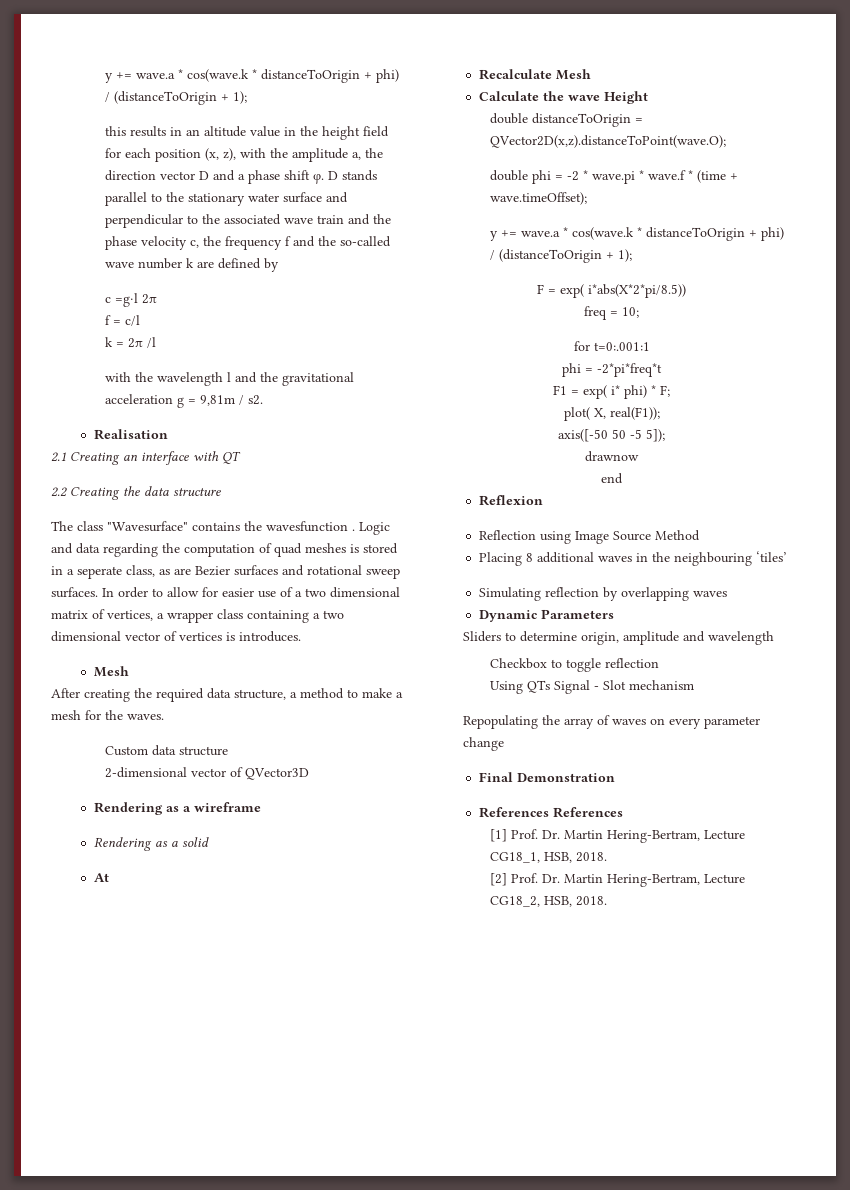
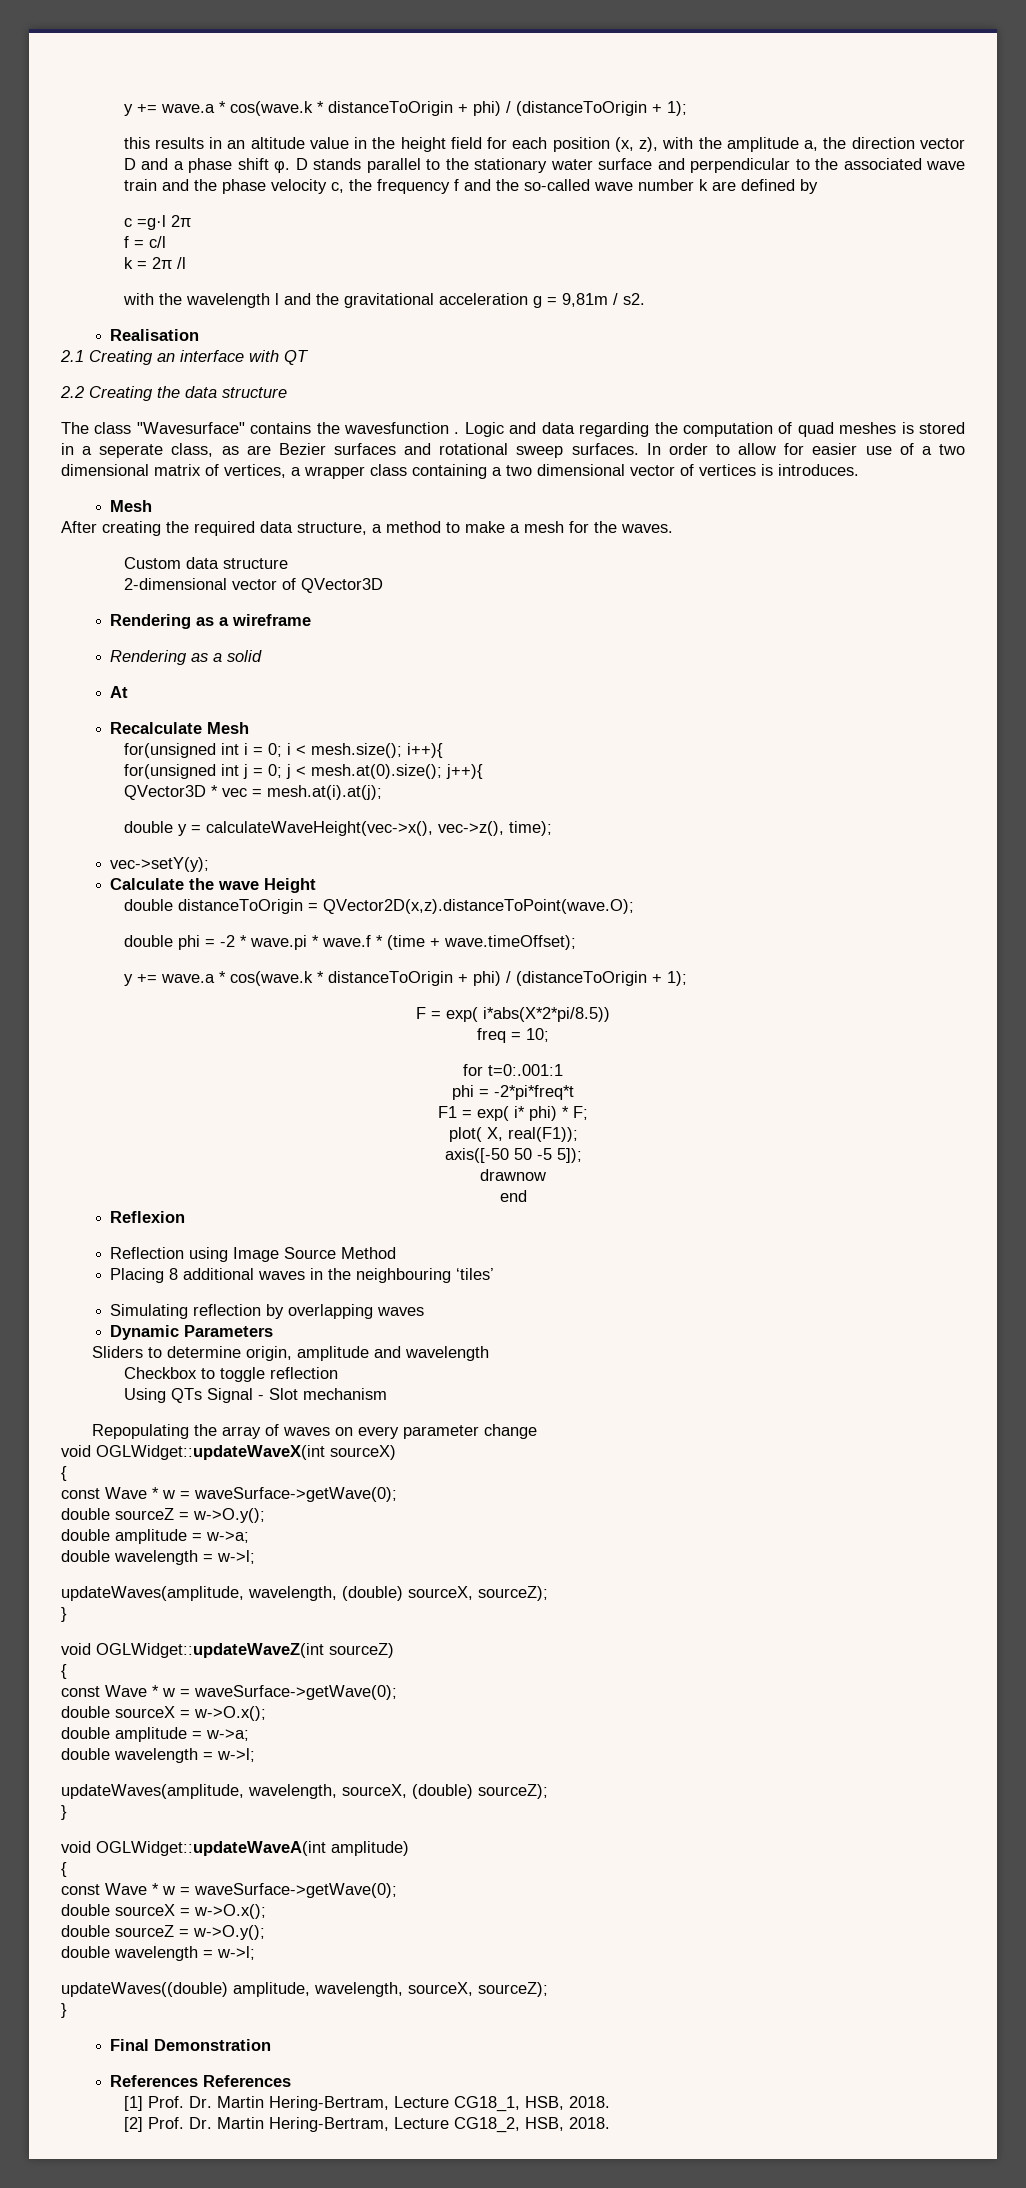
+ for(unsigned int i = 0; i < mesh.size(); i++){
+ for(unsigned int j = 0; j < mesh.at(0).size(); j++){
+ QVector3D * vec = mesh.at(i).at(j);
+ double y = calculateWaveHeight(vec->x(), vec->z(), time);
+ vec->setY(y);
+ void OGLWidget::updateWaveX(int sourceX)
+ {
+ const Wave * w = waveSurface->getWave(0);
+ double sourceZ = w->O.y();
+ double amplitude = w->a;
+ double wavelength = w->l;
+ updateWaves(amplitude, wavelength, (double) sourceX, sourceZ);
+ }
+ void OGLWidget::updateWaveZ(int sourceZ)
+ {
+ const Wave * w = waveSurface->getWave(0);
+ double sourceX = w->O.x();
+ double amplitude = w->a;
+ double wavelength = w->l;
+ updateWaves(amplitude, wavelength, sourceX, (double) sourceZ);
+ }
+ void OGLWidget::updateWaveA(int amplitude)
+ {
+ const Wave * w = waveSurface->getWave(0);
+ double sourceX = w->O.x();
+ double sourceZ = w->O.y();
+ double wavelength = w->l;
+ updateWaves((double) amplitude, wavelength, sourceX, sourceZ);
+ }

